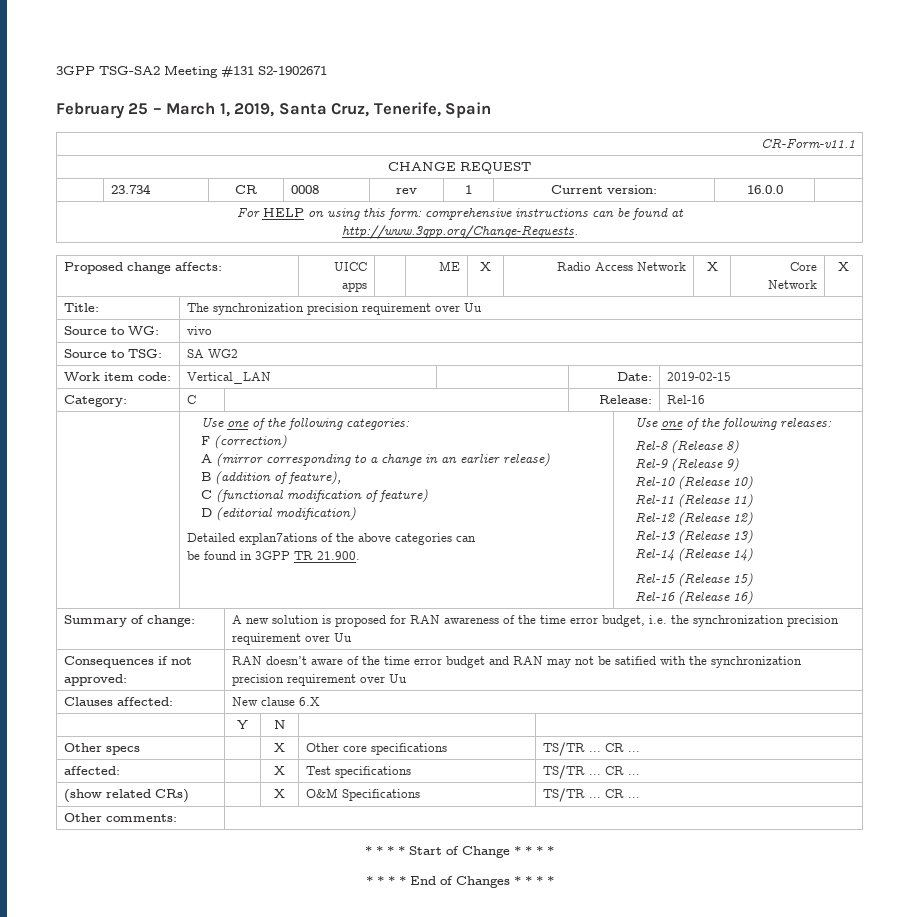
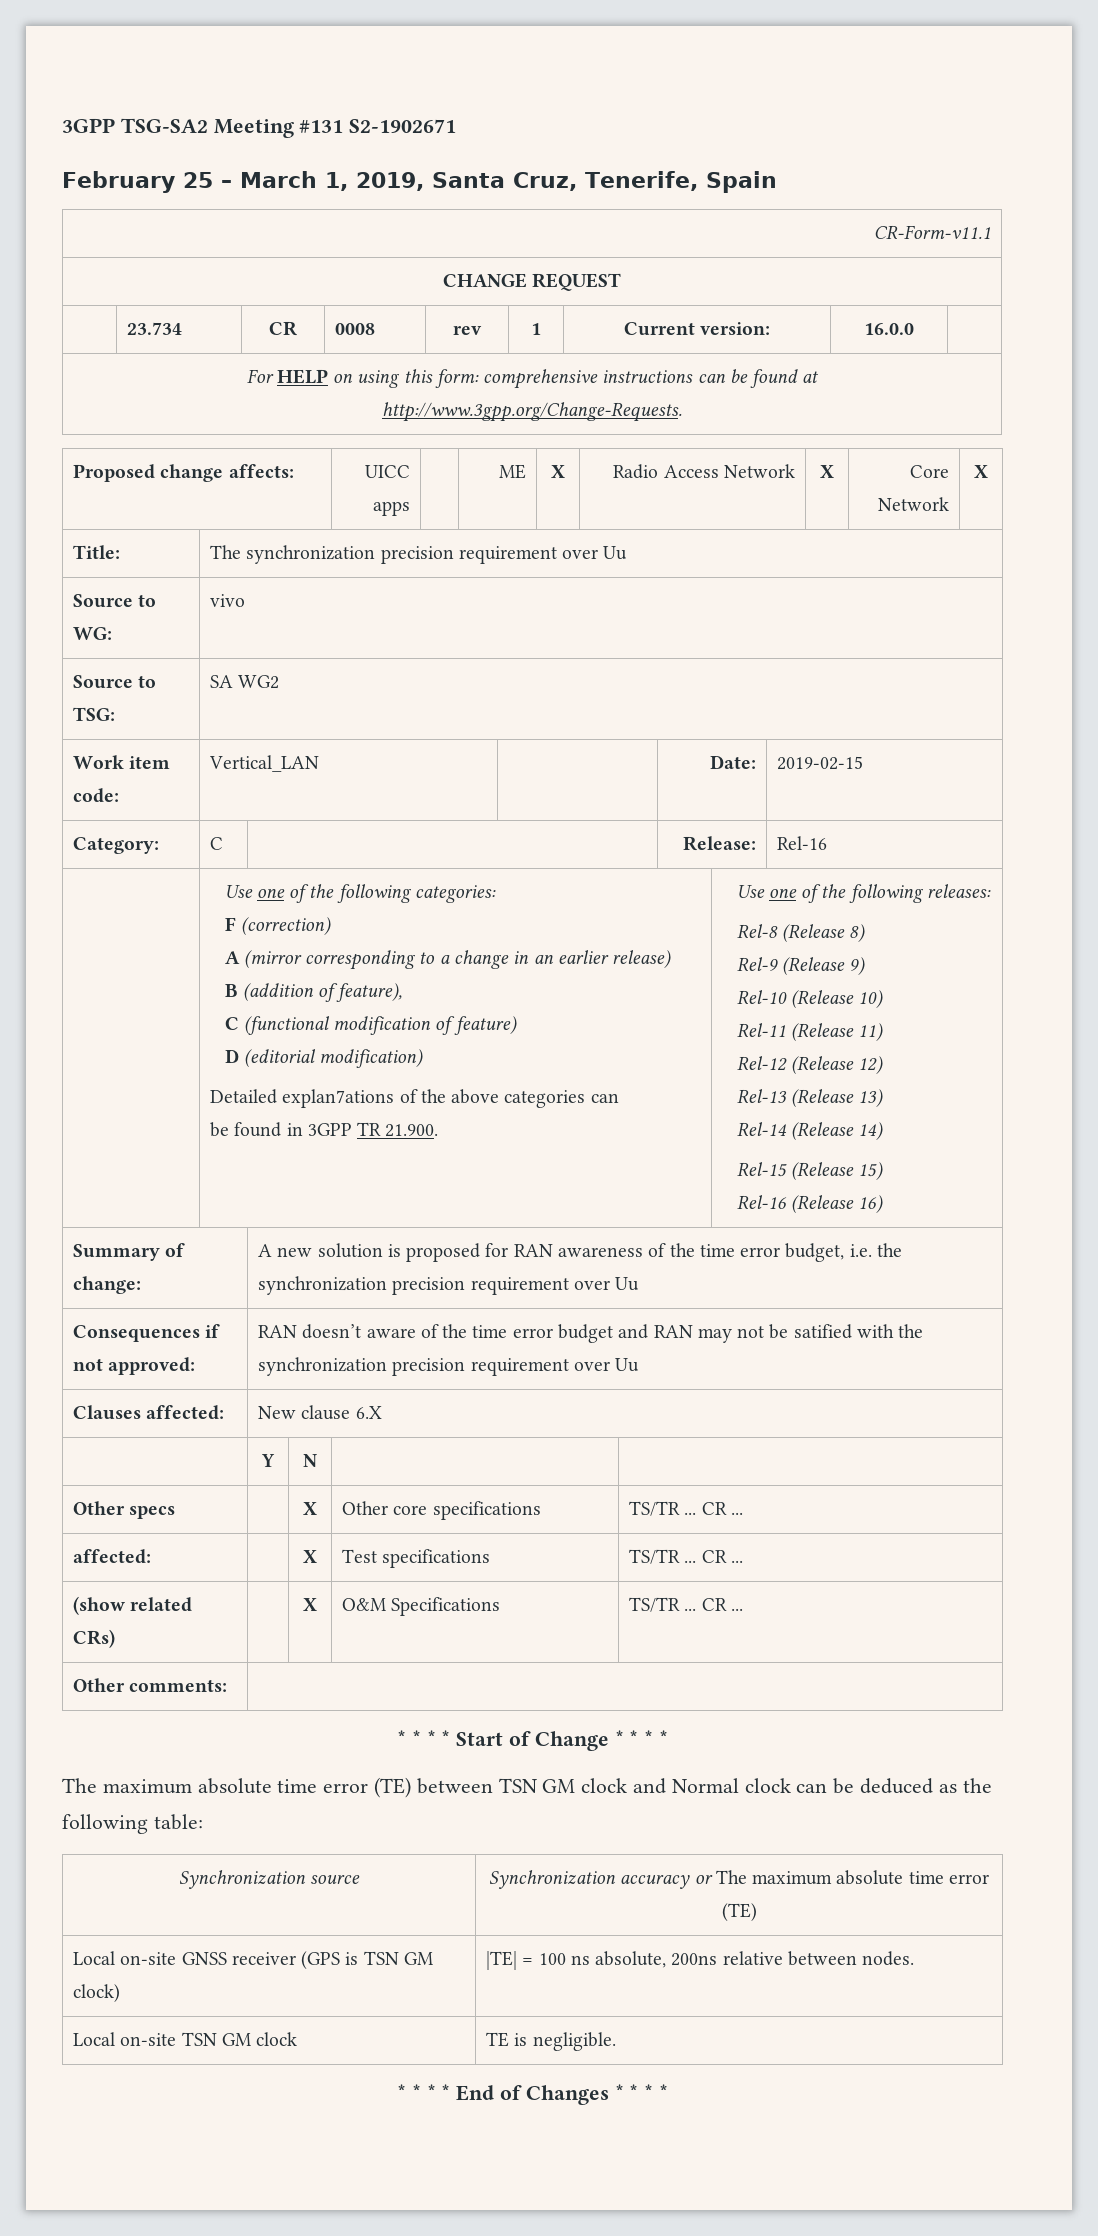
+ The maximum absolute time error (TE) between TSN GM clock and Normal clock can be deduced as the following table:
+ Synchronization source | Synchronization accuracy or The maximum absolute time error (TE)
+ Local on-site GNSS receiver (GPS is TSN GM clock) | |TE| = 100 ns absolute, 200ns relative between nodes.
+ Local on-site TSN GM clock | TE is negligible.

